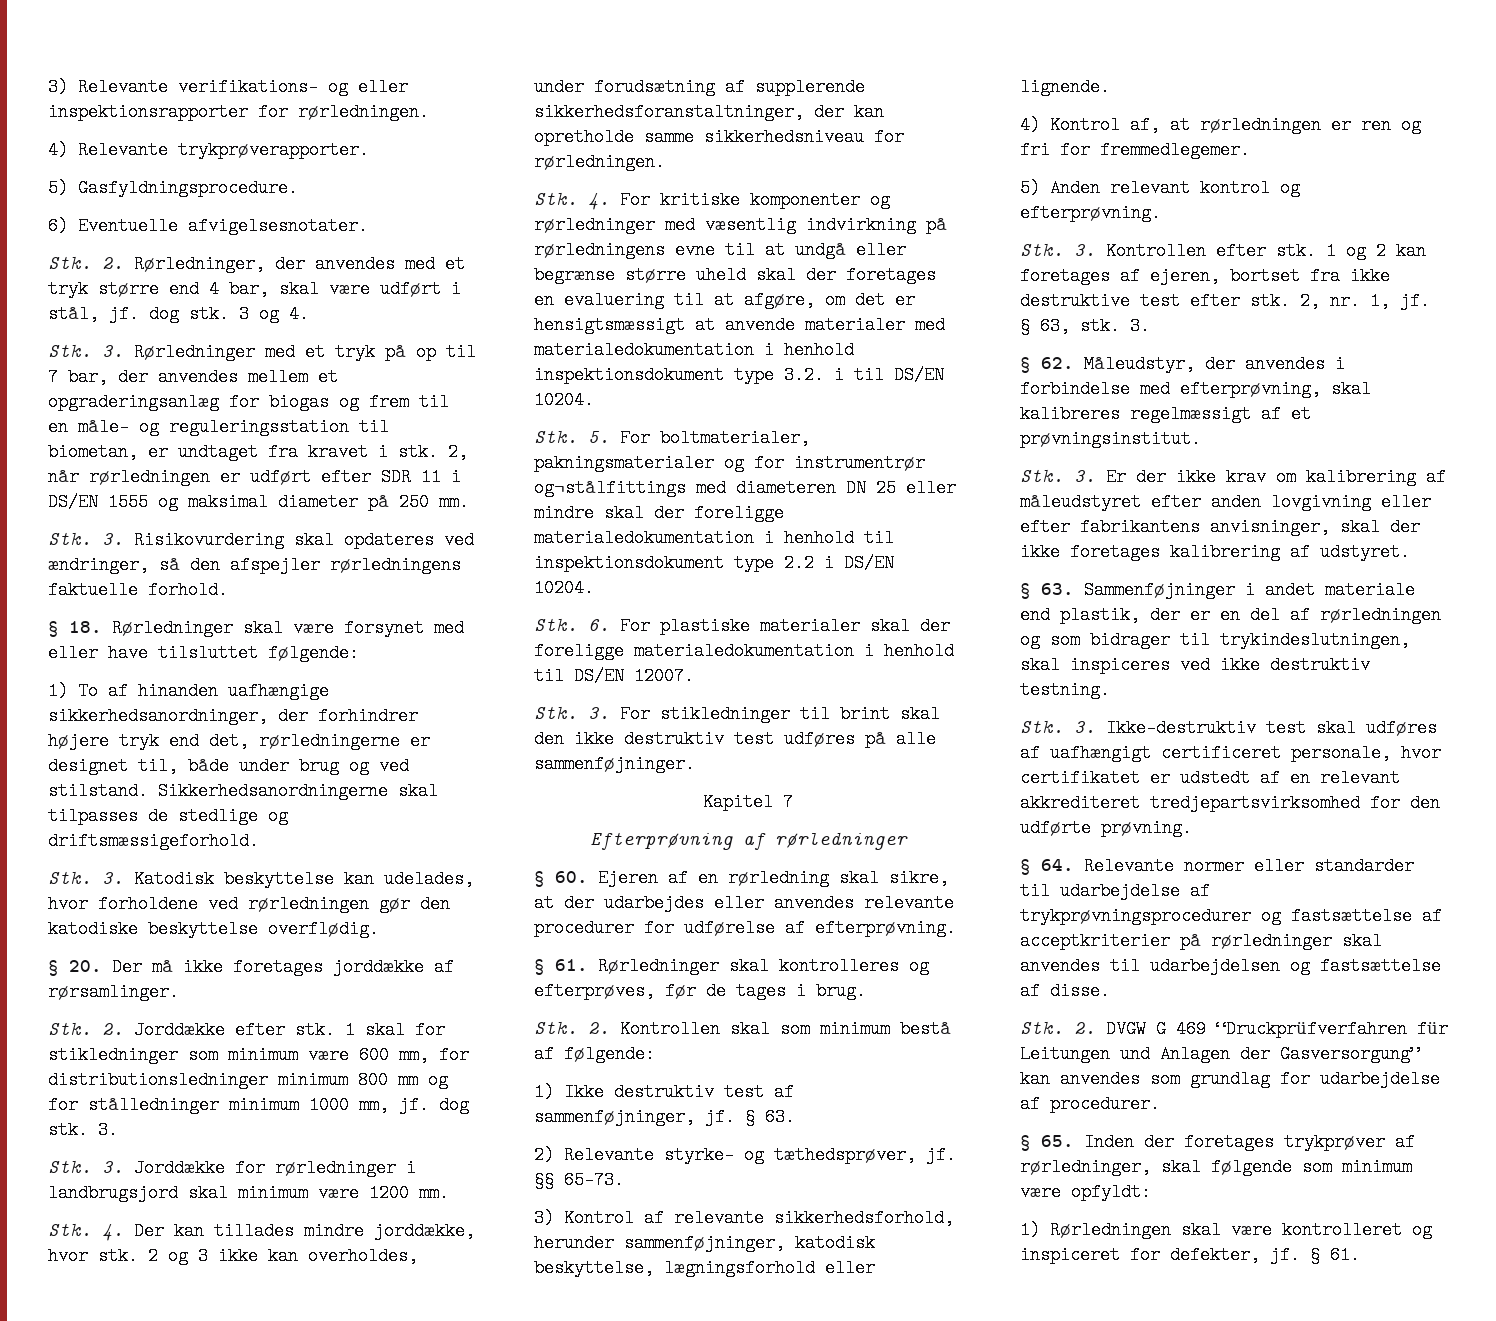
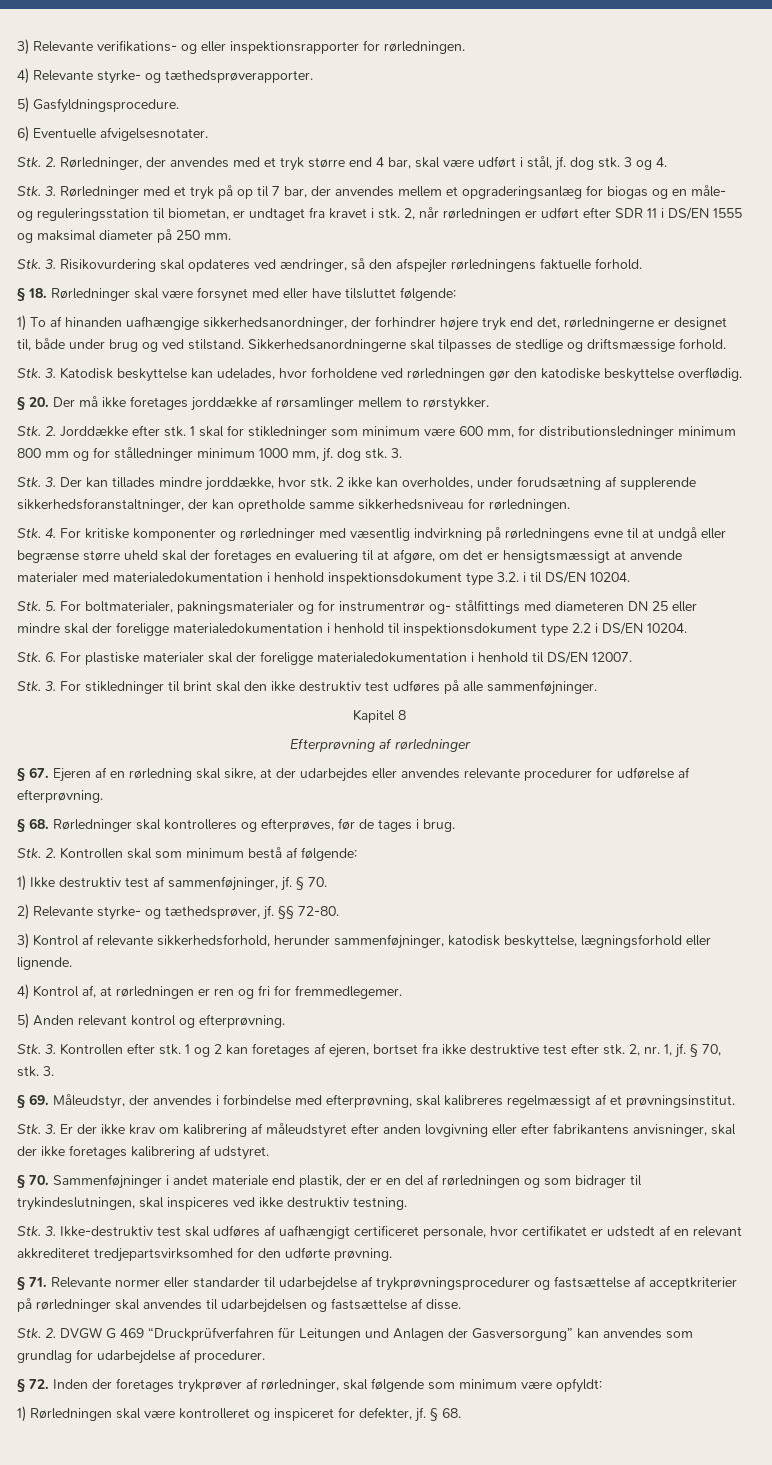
- 4) Relevante trykprøverapporter.
+ 4) Relevante styrke- og tæthedsprøverapporter.
- Stk. 3. Rørledninger med et tryk på op til 7 bar, der anvendes mellem et opgraderingsanlæg for biogas og frem til en måle- og reguleringsstation til biometan, er undtaget fra kravet i stk.
+ Stk. 3. Rørledninger med et tryk på op til 7 bar, der anvendes mellem et opgraderingsanlæg for biogas og en måle- og reguleringsstation til biometan, er undtaget fra kravet i stk.
- Sikkerhedsanordningerne skal tilpasses de stedlige og driftsmæssigeforhold.
+ Sikkerhedsanordningerne skal tilpasses de stedlige og driftsmæssige forhold.
- § 20. Der må ikke foretages jorddække af rørsamlinger.
+ § 20. Der må ikke foretages jorddække af rørsamlinger mellem to rørstykker.
- Stk. 3. Jorddække for rørledninger i landbrugsjord skal minimum være 1200 mm.
- Stk. 4. Der kan tillades mindre jorddække, hvor stk.
+ Stk. 3. Der kan tillades mindre jorddække, hvor stk.
- 2 og 3 ikke kan overholdes, under forudsætning af supplerende sikkerhedsforanstaltninger, der kan opretholde samme sikkerhedsniveau for rørledningen.
+ 2 ikke kan overholdes, under forudsætning af supplerende sikkerhedsforanstaltninger, der kan opretholde samme sikkerhedsniveau for rørledningen.
- Stk. 5. For boltmaterialer, pakningsmaterialer og for instrumentrør og¬stålfittings med diameteren DN 25 eller mindre skal der foreligge materialedokumentation i henhold til inspektionsdokument type 2.2 i DS/EN 10204.
+ Stk. 5. For boltmaterialer, pakningsmaterialer og for instrumentrør og- stålfittings med diameteren DN 25 eller mindre skal der foreligge materialedokumentation i henhold til inspektionsdokument type 2.2 i DS/EN 10204.
- Kapitel 7
+ Kapitel 8
- § 60. Ejeren af en rørledning skal sikre, at der udarbejdes eller anvendes relevante procedurer for udførelse af efterprøvning.
+ § 67. Ejeren af en rørledning skal sikre, at der udarbejdes eller anvendes relevante procedurer for udførelse af efterprøvning.
- § 61. Rørledninger skal kontrolleres og efterprøves, før de tages i brug.
+ § 68. Rørledninger skal kontrolleres og efterprøves, før de tages i brug.
- 1) Ikke destruktiv test af sammenføjninger, jf. § 63.
+ 1) Ikke destruktiv test af sammenføjninger, jf. § 70.
- §§ 65-73.
+ §§ 72-80.
- § 63, stk.
+ § 70, stk.
- § 62. Måleudstyr, der anvendes i forbindelse med efterprøvning, skal kalibreres regelmæssigt af et prøvningsinstitut.
+ § 69. Måleudstyr, der anvendes i forbindelse med efterprøvning, skal kalibreres regelmæssigt af et prøvningsinstitut.
- § 63. Sammenføjninger i andet materiale end plastik, der er en del af rørledningen og som bidrager til trykindeslutningen, skal inspiceres ved ikke destruktiv testning.
+ § 70. Sammenføjninger i andet materiale end plastik, der er en del af rørledningen og som bidrager til trykindeslutningen, skal inspiceres ved ikke destruktiv testning.
- § 64. Relevante normer eller standarder til udarbejdelse af trykprøvningsprocedurer og fastsættelse af acceptkriterier på rørledninger skal anvendes til udarbejdelsen og fastsættelse af disse.
+ § 71. Relevante normer eller standarder til udarbejdelse af trykprøvningsprocedurer og fastsættelse af acceptkriterier på rørledninger skal anvendes til udarbejdelsen og fastsættelse af disse.
- § 65. Inden der foretages trykprøver af rørledninger, skal følgende som minimum være opfyldt:
+ § 72. Inden der foretages trykprøver af rørledninger, skal følgende som minimum være opfyldt:
- 1) Rørledningen skal være kontrolleret og inspiceret for defekter, jf. § 61.
+ 1) Rørledningen skal være kontrolleret og inspiceret for defekter, jf. § 68.

